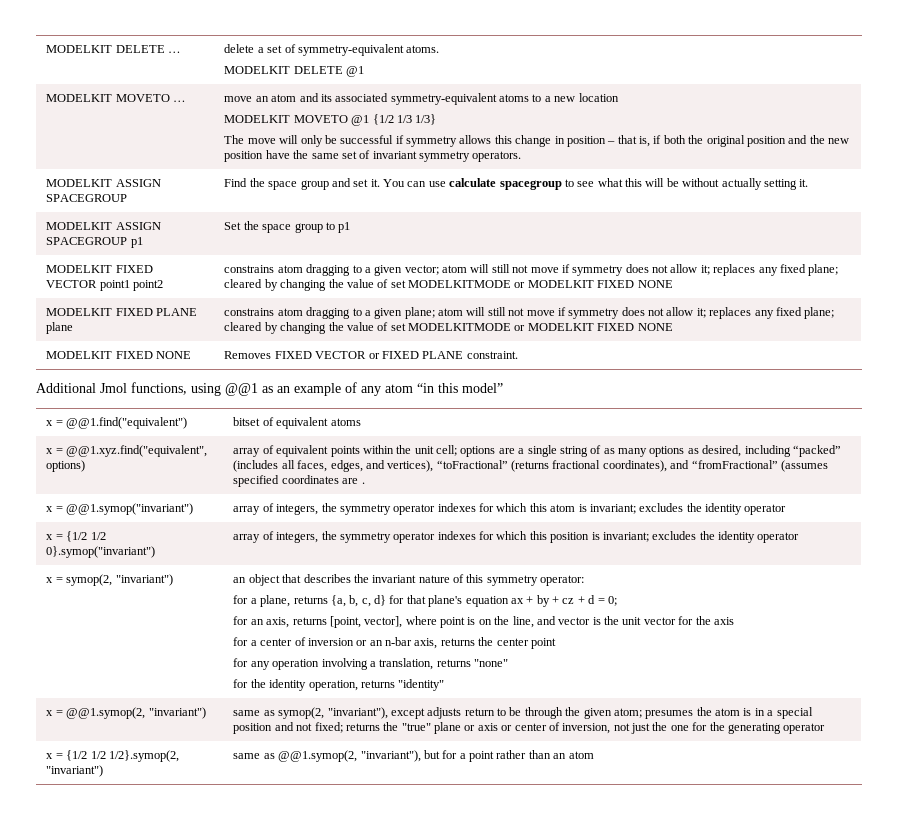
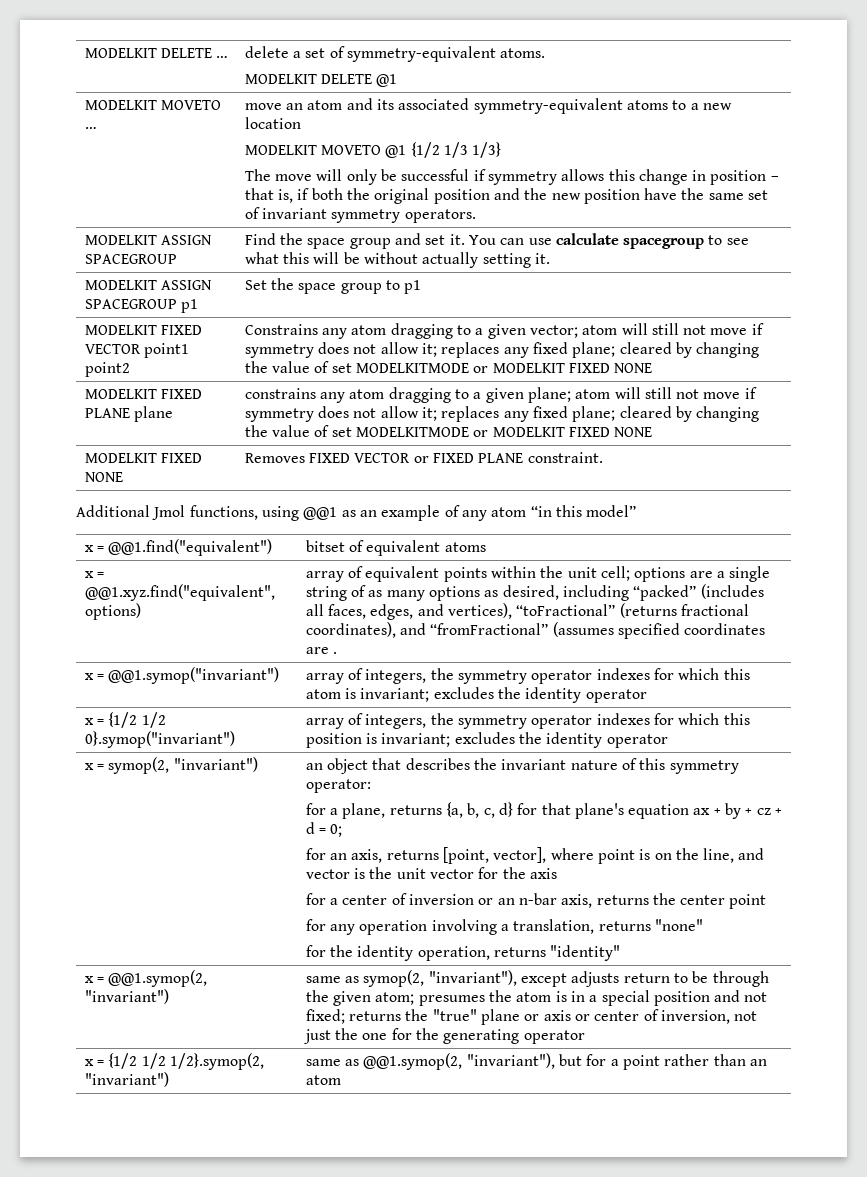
- MODELKIT FIXED VECTOR point1 point2 | constrains atom dragging to a given vector; atom will still not move if symmetry does not allow it; replaces any fixed plane; cleared by changing the value of set MODELKITMODE or MODELKIT FIXED NONE
+ MODELKIT FIXED VECTOR point1 point2 | Constrains any atom dragging to a given vector; atom will still not move if symmetry does not allow it; replaces any fixed plane; cleared by changing the value of set MODELKITMODE or MODELKIT FIXED NONE
- MODELKIT FIXED PLANE plane | constrains atom dragging to a given plane; atom will still not move if symmetry does not allow it; replaces any fixed plane; cleared by changing the value of set MODELKITMODE or MODELKIT FIXED NONE
+ MODELKIT FIXED PLANE plane | constrains any atom dragging to a given plane; atom will still not move if symmetry does not allow it; replaces any fixed plane; cleared by changing the value of set MODELKITMODE or MODELKIT FIXED NONE

